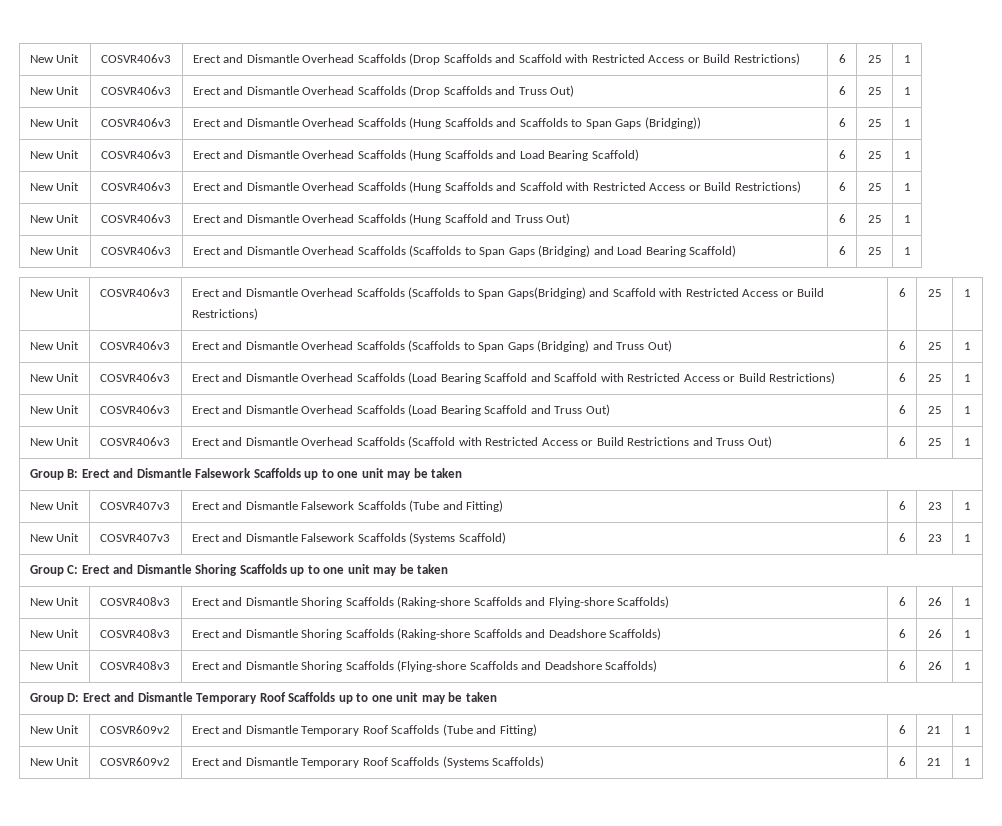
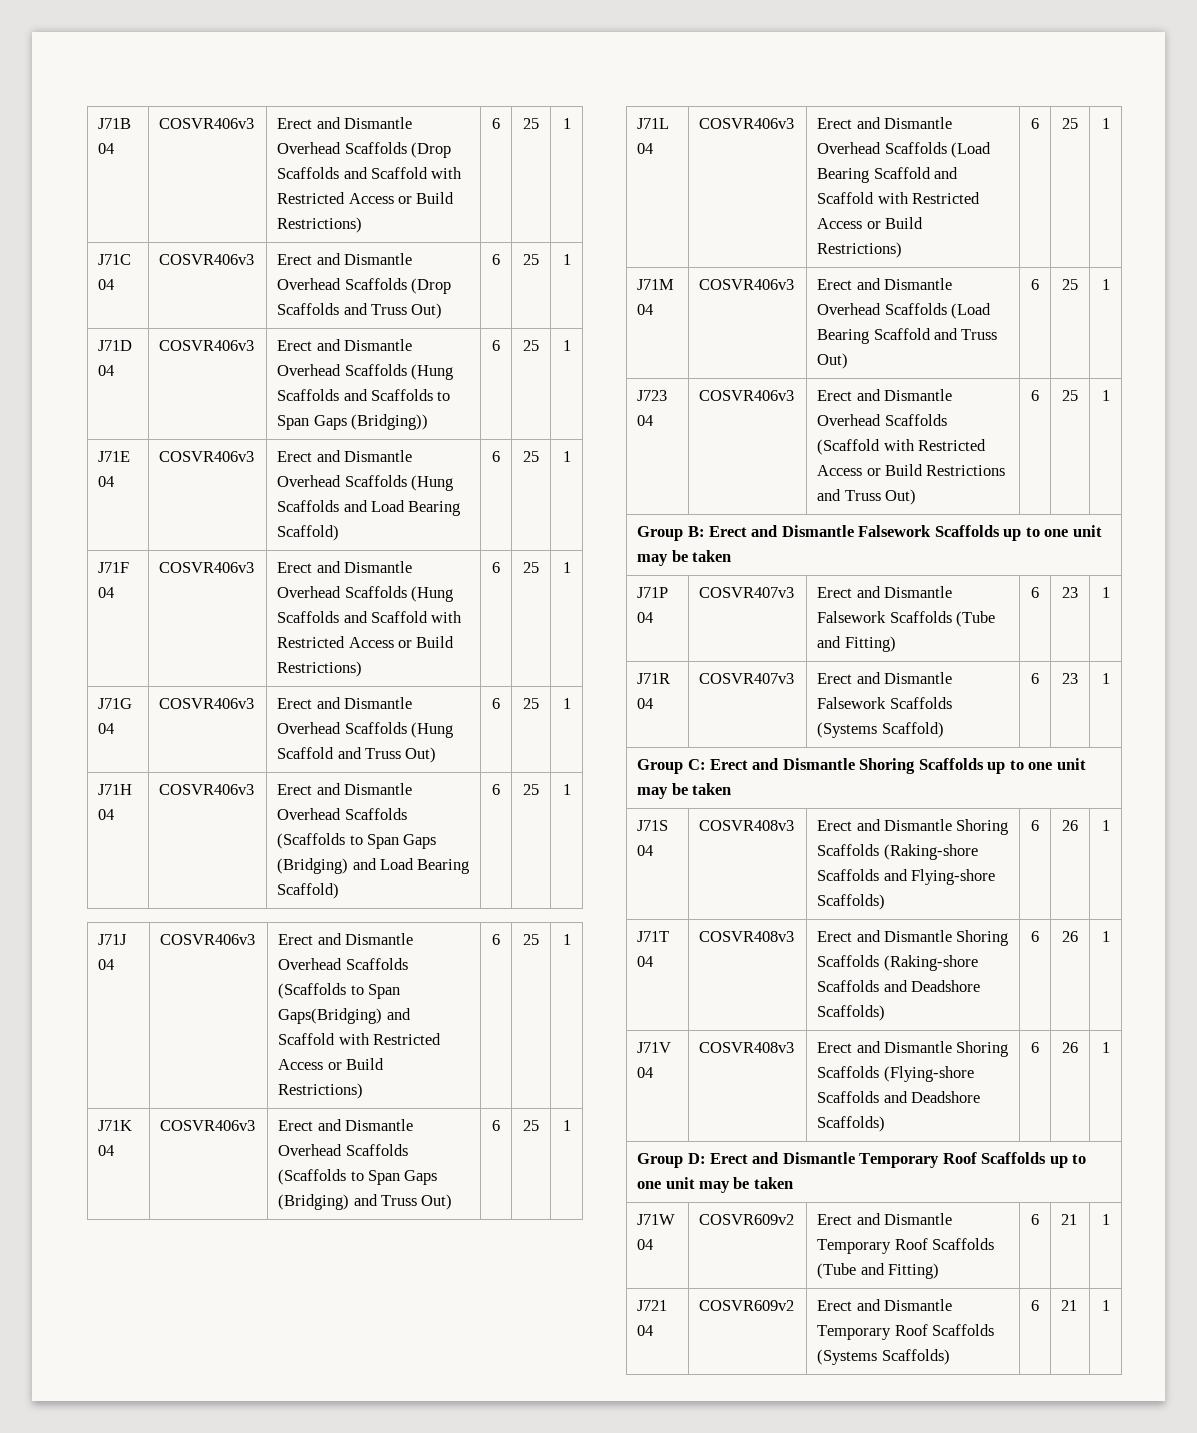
- New Unit | COSVR406v3 | Erect and Dismantle Overhead Scaffolds (Drop Scaffolds and Scaffold with Restricted Access or Build Restrictions) | 6 | 25 | 1
+ J71B 04 | COSVR406v3 | Erect and Dismantle Overhead Scaffolds (Drop Scaffolds and Scaffold with Restricted Access or Build Restrictions) | 6 | 25 | 1
- New Unit | COSVR406v3 | Erect and Dismantle Overhead Scaffolds (Drop Scaffolds and Truss Out) | 6 | 25 | 1
+ J71C 04 | COSVR406v3 | Erect and Dismantle Overhead Scaffolds (Drop Scaffolds and Truss Out) | 6 | 25 | 1
- New Unit | COSVR406v3 | Erect and Dismantle Overhead Scaffolds (Hung Scaffolds and Scaffolds to Span Gaps (Bridging)) | 6 | 25 | 1
+ J71D 04 | COSVR406v3 | Erect and Dismantle Overhead Scaffolds (Hung Scaffolds and Scaffolds to Span Gaps (Bridging)) | 6 | 25 | 1
- New Unit | COSVR406v3 | Erect and Dismantle Overhead Scaffolds (Hung Scaffolds and Load Bearing Scaffold) | 6 | 25 | 1
+ J71E 04 | COSVR406v3 | Erect and Dismantle Overhead Scaffolds (Hung Scaffolds and Load Bearing Scaffold) | 6 | 25 | 1
- New Unit | COSVR406v3 | Erect and Dismantle Overhead Scaffolds (Hung Scaffolds and Scaffold with Restricted Access or Build Restrictions) | 6 | 25 | 1
+ J71F 04 | COSVR406v3 | Erect and Dismantle Overhead Scaffolds (Hung Scaffolds and Scaffold with Restricted Access or Build Restrictions) | 6 | 25 | 1
- New Unit | COSVR406v3 | Erect and Dismantle Overhead Scaffolds (Hung Scaffold and Truss Out) | 6 | 25 | 1
+ J71G 04 | COSVR406v3 | Erect and Dismantle Overhead Scaffolds (Hung Scaffold and Truss Out) | 6 | 25 | 1
- New Unit | COSVR406v3 | Erect and Dismantle Overhead Scaffolds (Scaffolds to Span Gaps (Bridging) and Load Bearing Scaffold) | 6 | 25 | 1
+ J71H 04 | COSVR406v3 | Erect and Dismantle Overhead Scaffolds (Scaffolds to Span Gaps (Bridging) and Load Bearing Scaffold) | 6 | 25 | 1
- New Unit | COSVR406v3 | Erect and Dismantle Overhead Scaffolds (Scaffolds to Span Gaps(Bridging) and Scaffold with Restricted Access or Build Restrictions) | 6 | 25 | 1
+ J71J 04 | COSVR406v3 | Erect and Dismantle Overhead Scaffolds (Scaffolds to Span Gaps(Bridging) and Scaffold with Restricted Access or Build Restrictions) | 6 | 25 | 1
- New Unit | COSVR406v3 | Erect and Dismantle Overhead Scaffolds (Scaffolds to Span Gaps (Bridging) and Truss Out) | 6 | 25 | 1
+ J71K 04 | COSVR406v3 | Erect and Dismantle Overhead Scaffolds (Scaffolds to Span Gaps (Bridging) and Truss Out) | 6 | 25 | 1
- New Unit | COSVR406v3 | Erect and Dismantle Overhead Scaffolds (Load Bearing Scaffold and Scaffold with Restricted Access or Build Restrictions) | 6 | 25 | 1
+ J71L 04 | COSVR406v3 | Erect and Dismantle Overhead Scaffolds (Load Bearing Scaffold and Scaffold with Restricted Access or Build Restrictions) | 6 | 25 | 1
- New Unit | COSVR406v3 | Erect and Dismantle Overhead Scaffolds (Load Bearing Scaffold and Truss Out) | 6 | 25 | 1
+ J71M 04 | COSVR406v3 | Erect and Dismantle Overhead Scaffolds (Load Bearing Scaffold and Truss Out) | 6 | 25 | 1
- New Unit | COSVR406v3 | Erect and Dismantle Overhead Scaffolds (Scaffold with Restricted Access or Build Restrictions and Truss Out) | 6 | 25 | 1
+ J723 04 | COSVR406v3 | Erect and Dismantle Overhead Scaffolds (Scaffold with Restricted Access or Build Restrictions and Truss Out) | 6 | 25 | 1
- New Unit | COSVR407v3 | Erect and Dismantle Falsework Scaffolds (Tube and Fitting) | 6 | 23 | 1
+ J71P 04 | COSVR407v3 | Erect and Dismantle Falsework Scaffolds (Tube and Fitting) | 6 | 23 | 1
- New Unit | COSVR407v3 | Erect and Dismantle Falsework Scaffolds (Systems Scaffold) | 6 | 23 | 1
+ J71R 04 | COSVR407v3 | Erect and Dismantle Falsework Scaffolds (Systems Scaffold) | 6 | 23 | 1
- New Unit | COSVR408v3 | Erect and Dismantle Shoring Scaffolds (Raking-shore Scaffolds and Flying-shore Scaffolds) | 6 | 26 | 1
+ J71S 04 | COSVR408v3 | Erect and Dismantle Shoring Scaffolds (Raking-shore Scaffolds and Flying-shore Scaffolds) | 6 | 26 | 1
- New Unit | COSVR408v3 | Erect and Dismantle Shoring Scaffolds (Raking-shore Scaffolds and Deadshore Scaffolds) | 6 | 26 | 1
+ J71T 04 | COSVR408v3 | Erect and Dismantle Shoring Scaffolds (Raking-shore Scaffolds and Deadshore Scaffolds) | 6 | 26 | 1
- New Unit | COSVR408v3 | Erect and Dismantle Shoring Scaffolds (Flying-shore Scaffolds and Deadshore Scaffolds) | 6 | 26 | 1
+ J71V 04 | COSVR408v3 | Erect and Dismantle Shoring Scaffolds (Flying-shore Scaffolds and Deadshore Scaffolds) | 6 | 26 | 1
- New Unit | COSVR609v2 | Erect and Dismantle Temporary Roof Scaffolds (Tube and Fitting) | 6 | 21 | 1
+ J71W 04 | COSVR609v2 | Erect and Dismantle Temporary Roof Scaffolds (Tube and Fitting) | 6 | 21 | 1
- New Unit | COSVR609v2 | Erect and Dismantle Temporary Roof Scaffolds (Systems Scaffolds) | 6 | 21 | 1
+ J721 04 | COSVR609v2 | Erect and Dismantle Temporary Roof Scaffolds (Systems Scaffolds) | 6 | 21 | 1

